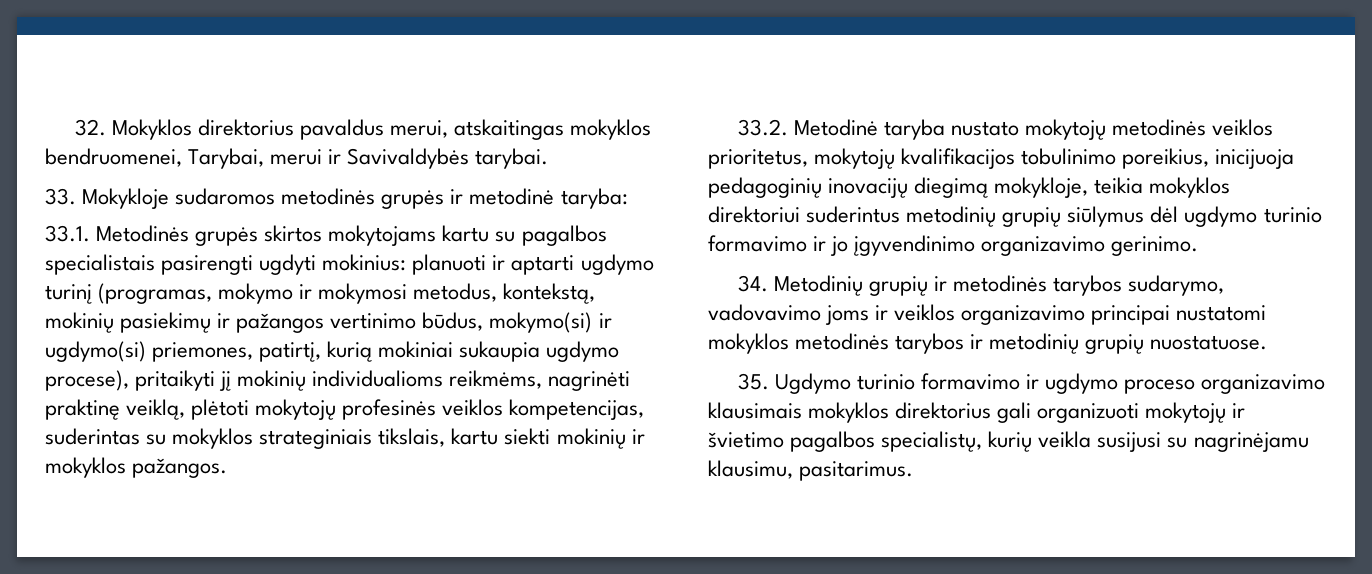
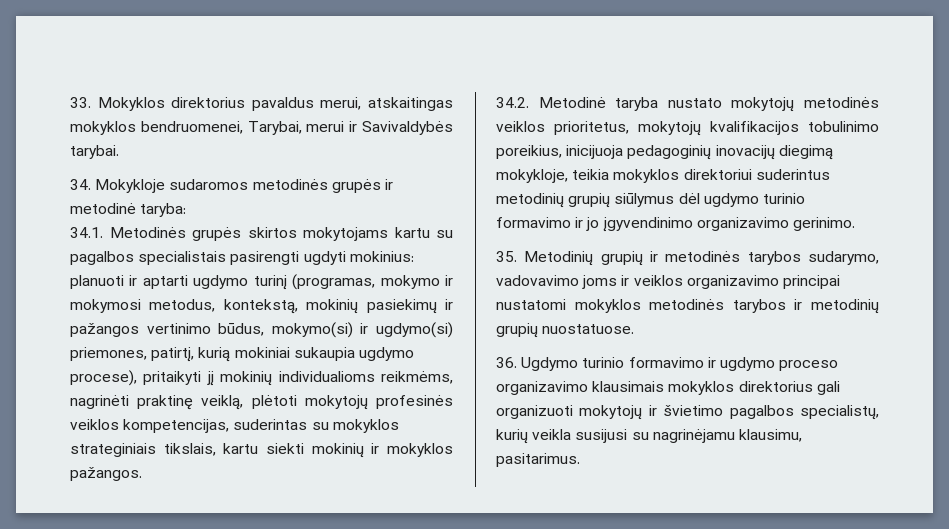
- 32. Mokyklos direktorius pavaldus merui, atskaitingas mokyklos bendruomenei, Tarybai, merui ir Savivaldybės tarybai.
+ 33. Mokyklos direktorius pavaldus merui, atskaitingas mokyklos bendruomenei, Tarybai, merui ir Savivaldybės tarybai.
- 33. Mokykloje sudaromos metodinės grupės ir metodinė taryba:
+ 34. Mokykloje sudaromos metodinės grupės ir metodinė taryba:
- 33.1. Metodinės grupės skirtos mokytojams kartu su pagalbos specialistais pasirengti ugdyti mokinius:
+ 34.1. Metodinės grupės skirtos mokytojams kartu su pagalbos specialistais pasirengti ugdyti mokinius:
- 33.2. Metodinė taryba nustato mokytojų metodinės veiklos prioritetus, mokytojų kvalifikacijos tobulinimo poreikius, inicijuoja pedagoginių inovacijų diegimą mokykloje, teikia mokyklos direktoriui suderintus metodinių grupių siūlymus dėl ugdymo turinio formavimo ir jo įgyvendinimo organizavimo gerinimo.
+ 34.2. Metodinė taryba nustato mokytojų metodinės veiklos prioritetus, mokytojų kvalifikacijos tobulinimo poreikius, inicijuoja pedagoginių inovacijų diegimą mokykloje, teikia mokyklos direktoriui suderintus metodinių grupių siūlymus dėl ugdymo turinio formavimo ir jo įgyvendinimo organizavimo gerinimo.
- 34. Metodinių grupių ir metodinės tarybos sudarymo, vadovavimo joms ir veiklos organizavimo principai nustatomi mokyklos metodinės tarybos ir metodinių grupių nuostatuose.
+ 35. Metodinių grupių ir metodinės tarybos sudarymo, vadovavimo joms ir veiklos organizavimo principai nustatomi mokyklos metodinės tarybos ir metodinių grupių nuostatuose.
- 35. Ugdymo turinio formavimo ir ugdymo proceso organizavimo klausimais mokyklos direktorius gali organizuoti mokytojų ir švietimo pagalbos specialistų, kurių veikla susijusi su nagrinėjamu klausimu, pasitarimus.
+ 36. Ugdymo turinio formavimo ir ugdymo proceso organizavimo klausimais mokyklos direktorius gali organizuoti mokytojų ir švietimo pagalbos specialistų, kurių veikla susijusi su nagrinėjamu klausimu, pasitarimus.

